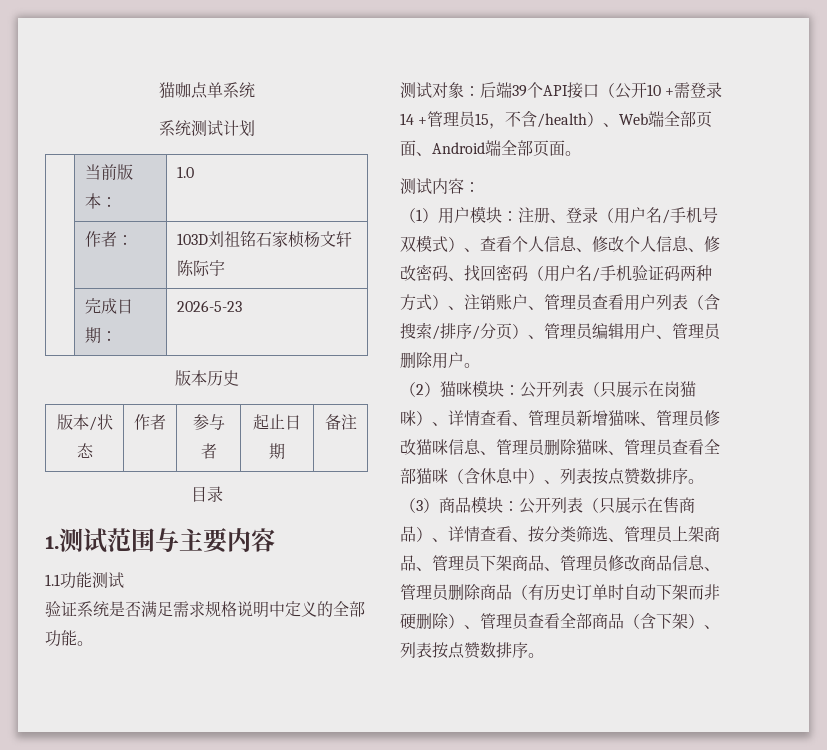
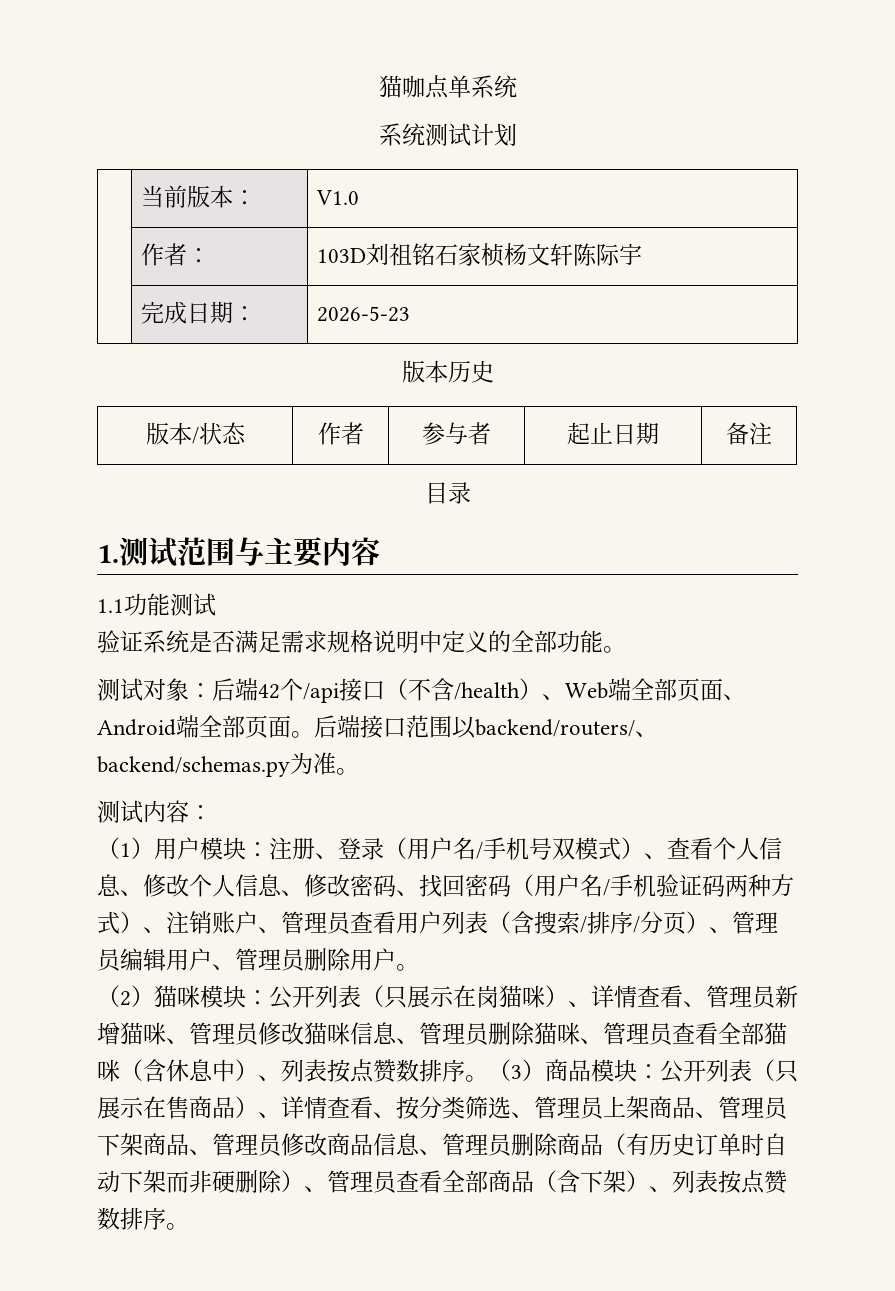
- | 当前版本： | 1.0
+ | 当前版本： | V1.0
- 测试对象：后端39个API接口（公开10 +需登录14 +管理员15，不含/health）、Web端全部页面、Android端全部页面。
+ 测试对象：后端42个/api接口（不含/health）、Web端全部页面、Android端全部页面。后端接口范围以backend/routers/、backend/schemas.py为准。

